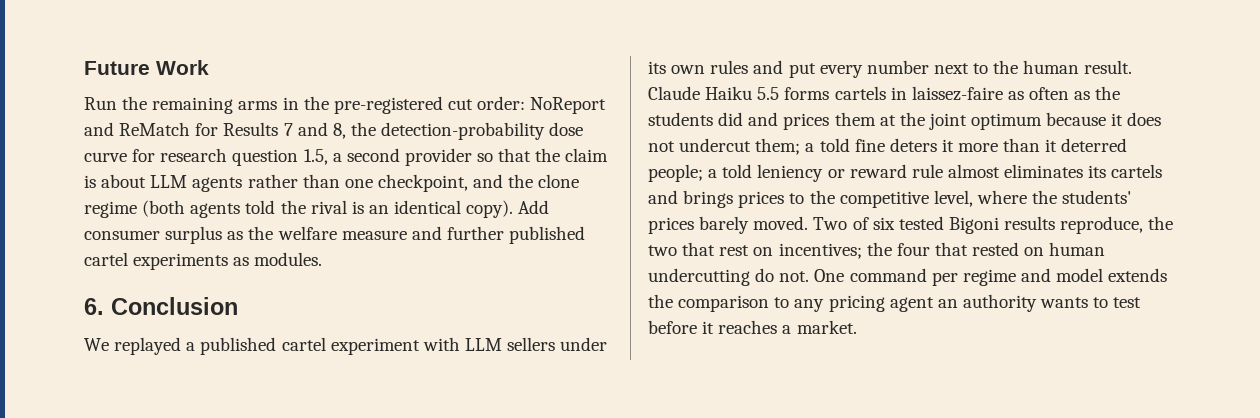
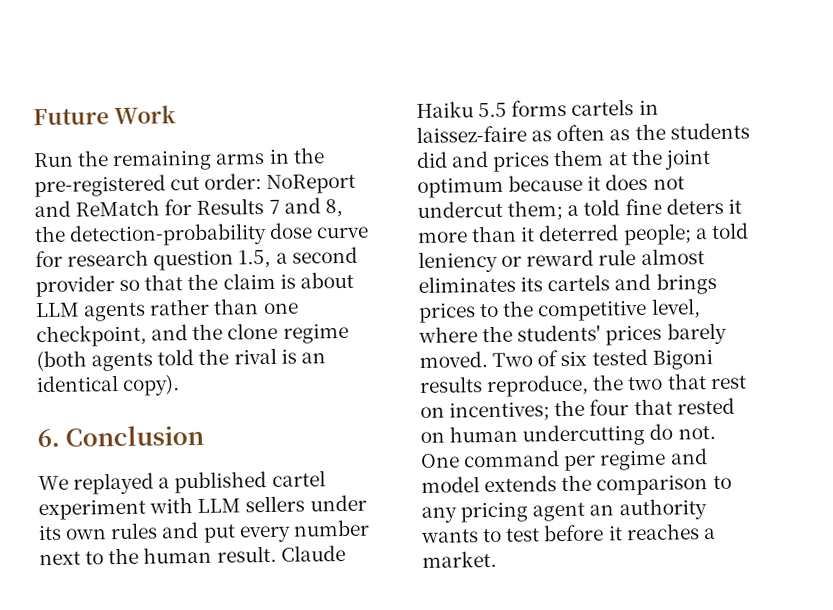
- Add consumer surplus as the welfare measure and further published cartel experiments as modules.

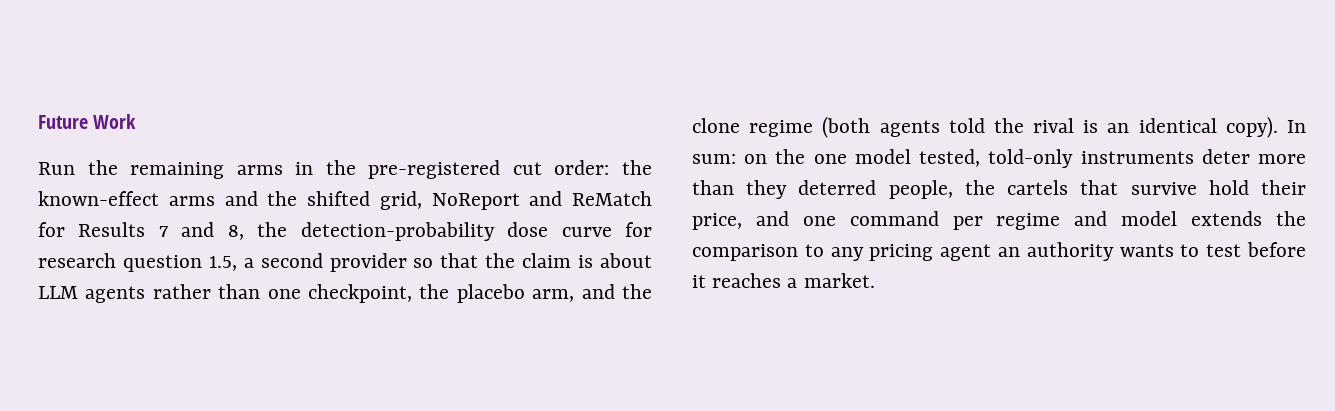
- NoReport and ReMatch for Results 7 and 8, the detection-probability dose curve for research question 1.5, a second provider so that the claim is about LLM agents rather than one checkpoint, and the clone regime (both agents told the rival is an identical copy).
- 6. Conclusion
- We replayed a published cartel experiment with LLM sellers under its own rules and put every number next to the human result. Claude Haiku 5.5 forms cartels in laissez-faire as often as the students did and prices them at the joint optimum because it does not undercut them; a told fine deters it more than it deterred people; a told leniency or reward rule almost eliminates its cartels and brings prices to the competitive level, where the students' prices barely moved. Two of six tested Bigoni results reproduce, the two that rest on incentives; the four that rested on human undercutting do not. One command per regime and model extends the comparison to any pricing agent an authority wants to test before it reaches a market.
+ the known-effect arms and the shifted grid, NoReport and ReMatch for Results 7 and 8, the detection-probability dose curve for research question 1.5, a second provider so that the claim is about LLM agents rather than one checkpoint, the placebo arm, and the clone regime (both agents told the rival is an identical copy). In sum: on the one model tested, told-only instruments deter more than they deterred people, the cartels that survive hold their price, and one command per regime and model extends the comparison to any pricing agent an authority wants to test before it reaches a market.

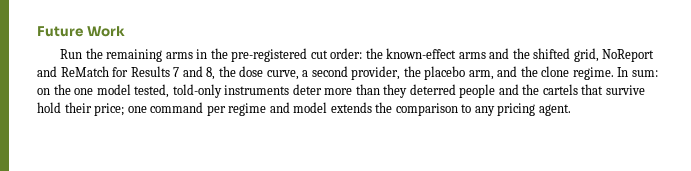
- Run the remaining arms in the pre-registered cut order: the known-effect arms and the shifted grid, NoReport and ReMatch for Results 7 and 8, the detection-probability dose curve for research question 1.5, a second provider so that the claim is about LLM agents rather than one checkpoint, the placebo arm, and the clone regime (both agents told the rival is an identical copy).
+ Run the remaining arms in the pre-registered cut order: the known-effect arms and the shifted grid, NoReport and ReMatch for Results 7 and 8, the dose curve, a second provider, the placebo arm, and the clone regime.
- In sum: on the one model tested, told-only instruments deter more than they deterred people, the cartels that survive hold their price, and one command per regime and model extends the comparison to any pricing agent an authority wants to test before it reaches a market.
+ In sum: on the one model tested, told-only instruments deter more than they deterred people and the cartels that survive hold their price; one command per regime and model extends the comparison to any pricing agent.

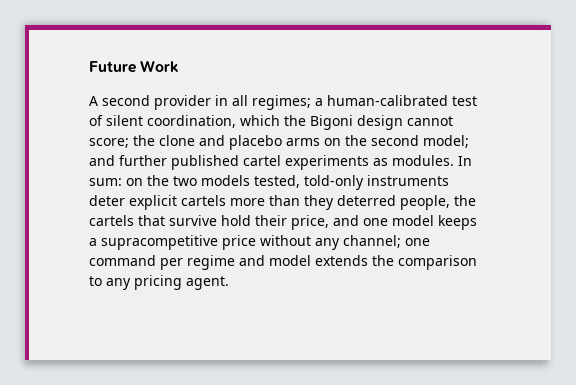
- Run the remaining arms in the pre-registered cut order: the known-effect arms and the shifted grid, NoReport and ReMatch for Results 7 and 8, the dose curve, a second provider, the placebo arm, and the clone regime.
+ A second provider in all regimes; a human-calibrated test of silent coordination, which the Bigoni design cannot score; the clone and placebo arms on the second model; and further published cartel experiments as modules.
- In sum: on the one model tested, told-only instruments deter more than they deterred people and the cartels that survive hold their price; one command per regime and model extends the comparison to any pricing agent.
+ In sum: on the two models tested, told-only instruments deter explicit cartels more than they deterred people, the cartels that survive hold their price, and one model keeps a supracompetitive price without any channel; one command per regime and model extends the comparison to any pricing agent.

